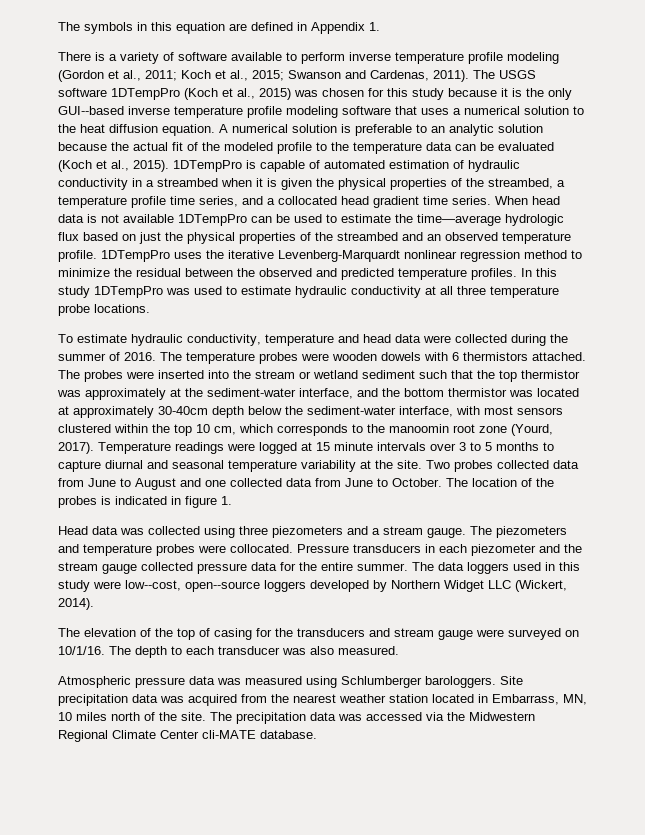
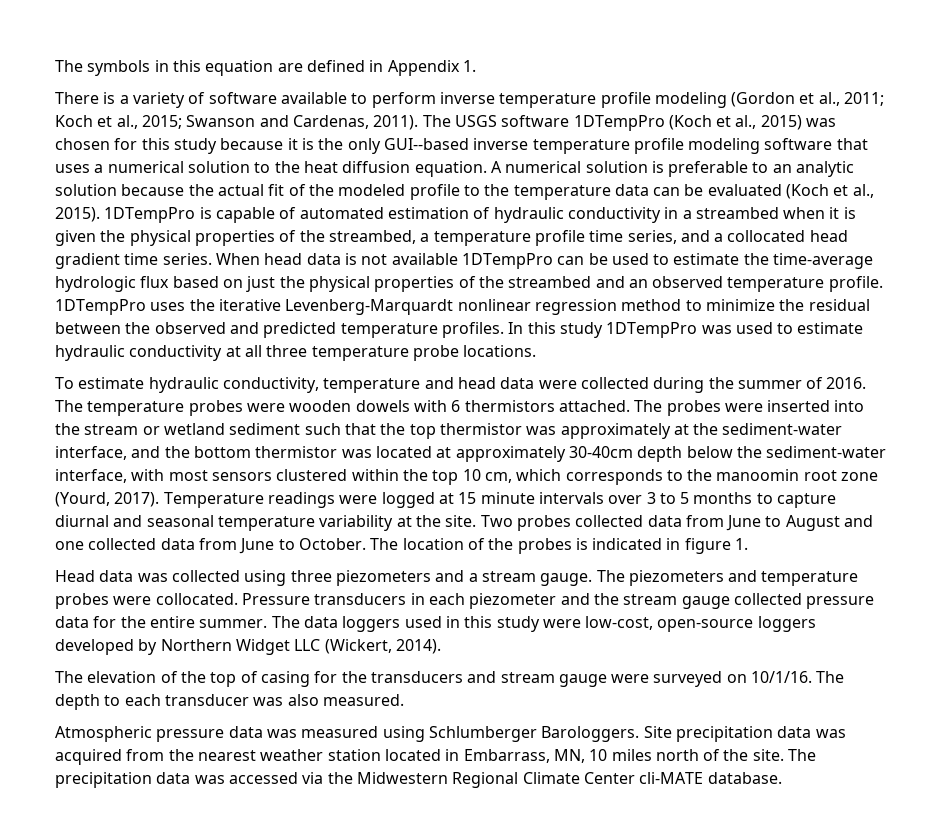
- When head data is not available 1DTempPro can be used to estimate the time—average hydrologic flux based on just the physical properties of the streambed and an observed temperature profile.
+ When head data is not available 1DTempPro can be used to estimate the time-average hydrologic flux based on just the physical properties of the streambed and an observed temperature profile.
- The data loggers used in this study were low--cost, open--source loggers developed by Northern Widget LLC (Wickert, 2014).
+ The data loggers used in this study were low-cost, open-source loggers developed by Northern Widget LLC (Wickert, 2014).
- Atmospheric pressure data was measured using Schlumberger barologgers.
+ Atmospheric pressure data was measured using Schlumberger Barologgers.

